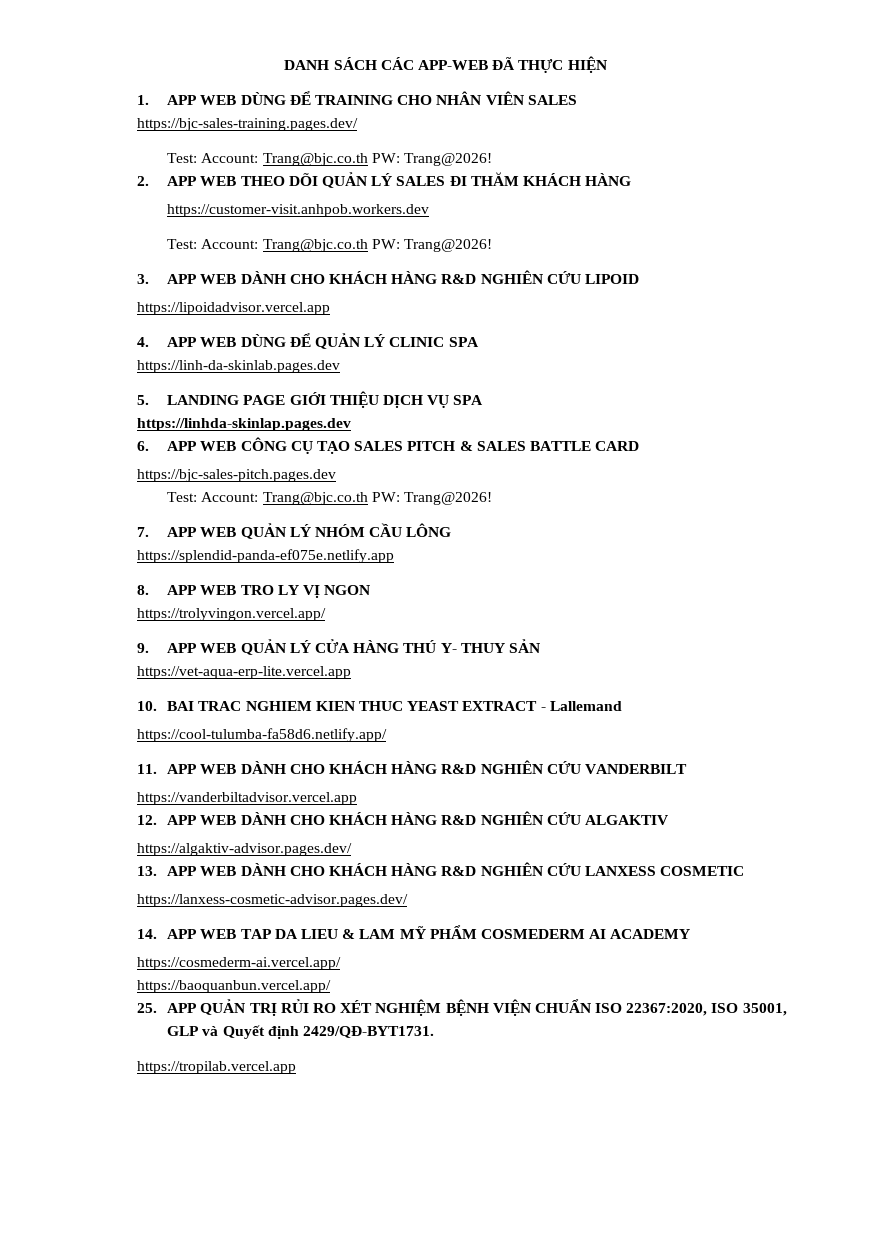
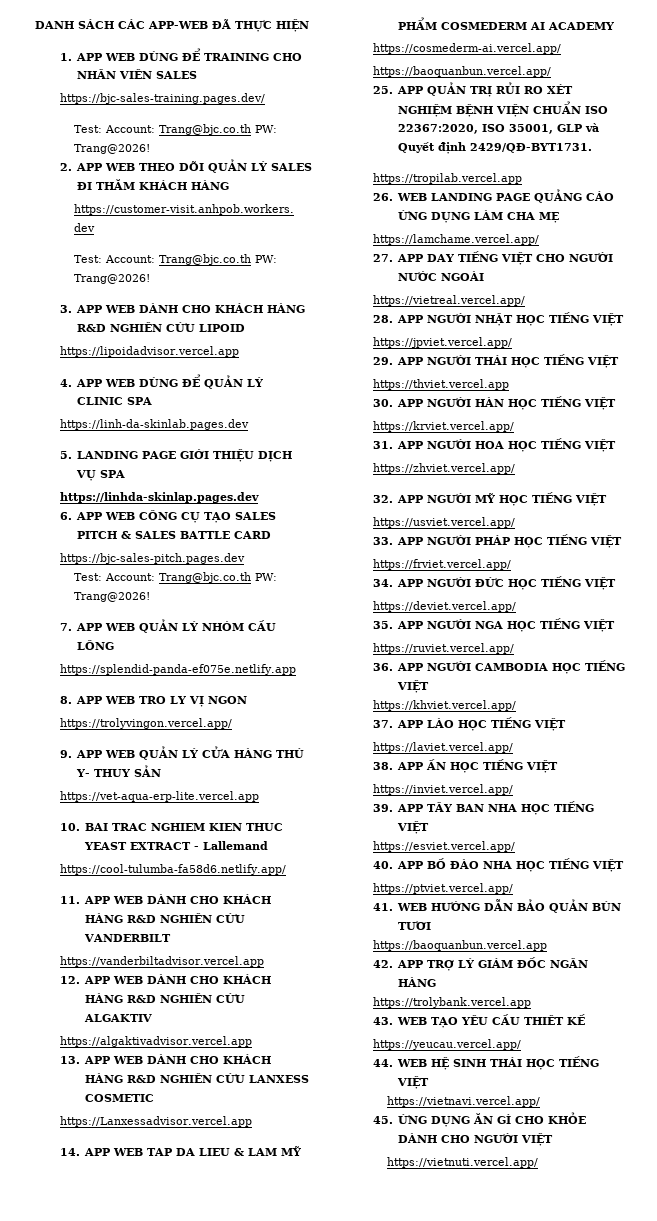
- https://algaktiv-advisor.pages.dev/
+ https://algaktivadvisor.vercel.app
- https://lanxess-cosmetic-advisor.pages.dev/
+ https://Lanxessadvisor.vercel.app
+ 26. WEB LANDING PAGE QUẢNG CÁO ỨNG DỤNG LÀM CHA MẸ
+ https://lamchame.vercel.app/
+ 27. APP DAY TIẾNG VIỆT CHO NGƯỜI NƯỚC NGOÀI
+ https://vietreal.vercel.app/
+ 28. APP NGƯỜI NHẬT HỌC TIẾNG VIỆT
+ https://jpviet.vercel.app/
+ 29. APP NGƯỜI THÁI HỌC TIẾNG VIỆT
+ https://thviet.vercel.app
+ 30. APP NGƯỜI HÀN HỌC TIẾNG VIỆT
+ https://krviet.vercel.app/
+ 31. APP NGƯỜI HOA HỌC TIẾNG VIỆT
+ https://zhviet.vercel.app/
+ 32. APP NGƯỜI MỸ HỌC TIẾNG VIỆT
+ https://usviet.vercel.app/
+ 33. APP NGƯỜI PHÁP HỌC TIẾNG VIỆT
+ https://frviet.vercel.app/
+ 34. APP NGƯỜI ĐỨC HỌC TIẾNG VIỆT
+ https://deviet.vercel.app/
+ 35. APP NGƯỜI NGA HỌC TIẾNG VIỆT
+ https://ruviet.vercel.app/
+ 36. APP NGƯỜI CAMBODIA HỌC TIẾNG VIỆT
+ https://khviet.vercel.app/
+ 37. APP LÀO HỌC TIẾNG VIỆT
+ https://laviet.vercel.app/
+ 38. APP ẤN HỌC TIẾNG VIỆT
+ https://inviet.vercel.app/
+ 39. APP TÂY BAN NHA HỌC TIẾNG VIỆT
+ https://esviet.vercel.app/
+ 40. APP BỒ ĐÀO NHA HỌC TIẾNG VIỆT
+ https://ptviet.vercel.app/
+ 41. WEB HƯỚNG DẪN BẢO QUẢN BÚN TƯƠI
+ https://baoquanbun.vercel.app
+ 42. APP TRỢ LÝ GIÁM ĐỐC NGÂN HÀNG
+ https://trolybank.vercel.app
+ 43. WEB TẠO YÊU CẦU THIÊT KẾ
+ https://yeucau.vercel.app/
+ 44. WEB HỆ SINH THÁI HỌC TIẾNG VIỆT
+ https://vietnavi.vercel.app/
+ 45. ỨNG DỤNG ĂN GÌ CHO KHỎE DÀNH CHO NGƯỜI VIỆT
+ https://vietnuti.vercel.app/

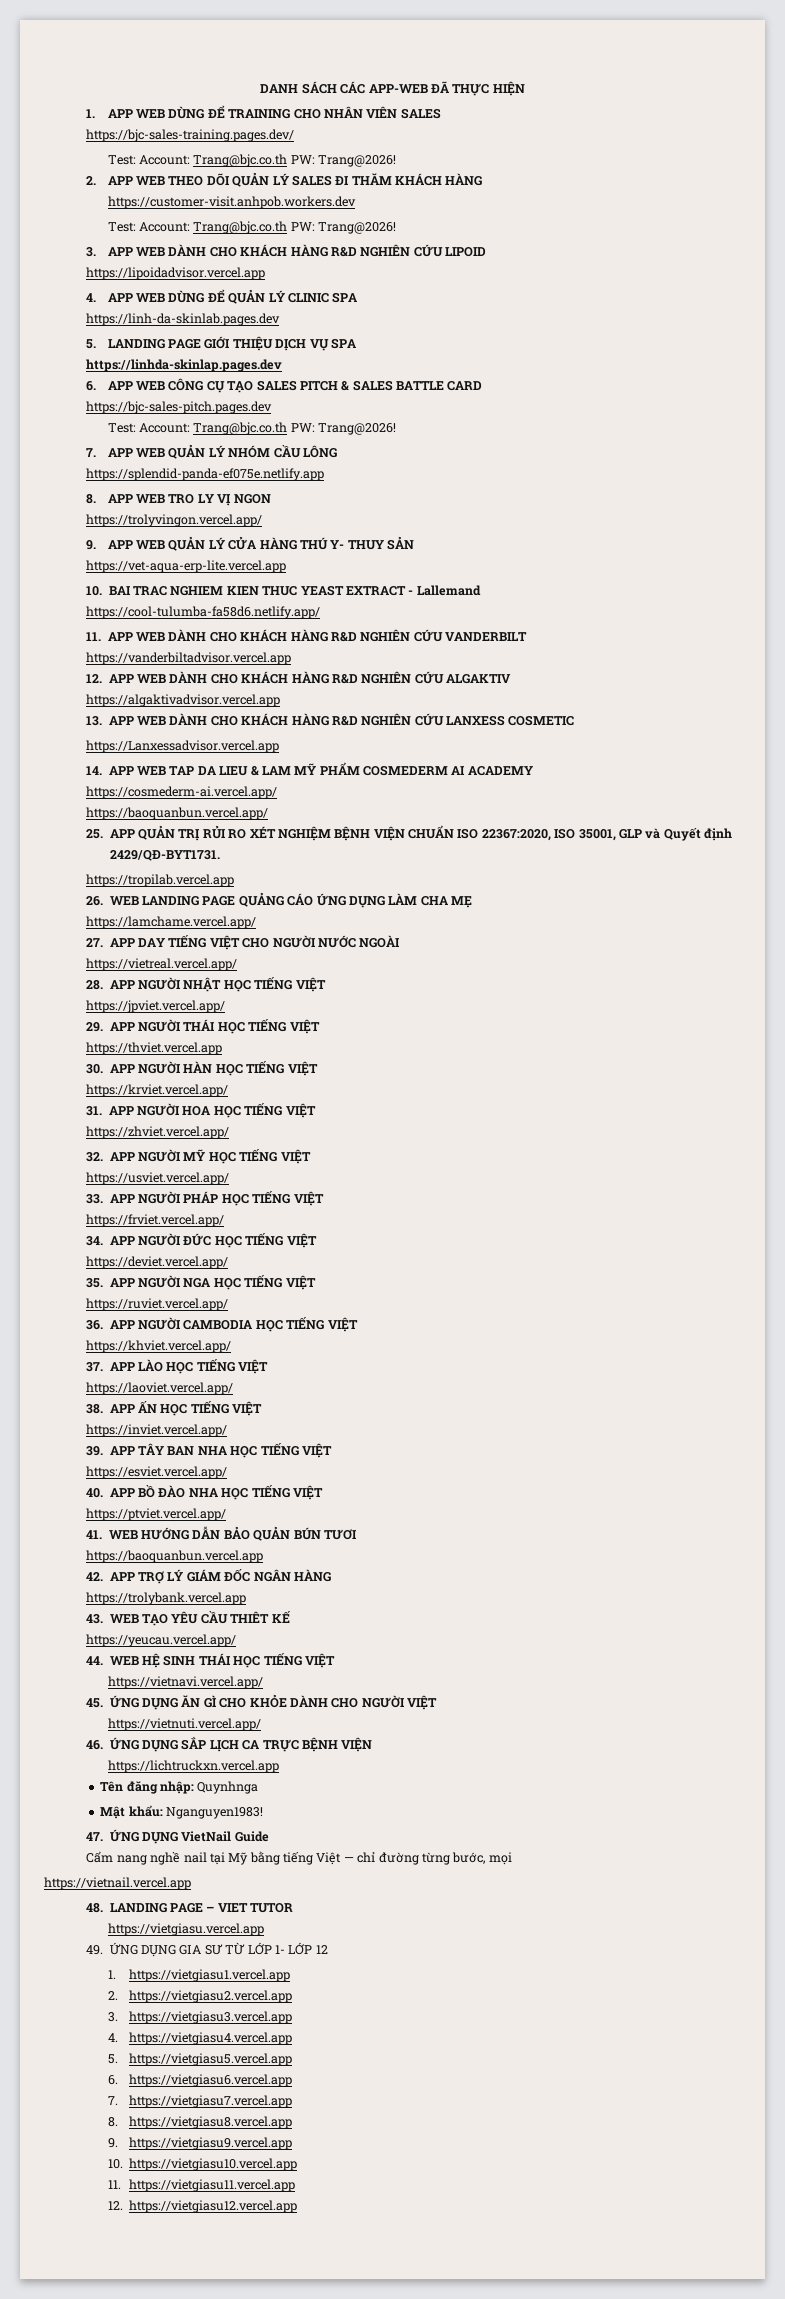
- https://laviet.vercel.app/
+ https://laoviet.vercel.app/
+ 46. ỨNG DỤNG SẮP LỊCH CA TRỰC BỆNH VIỆN
+ https://lichtruckxn.vercel.app
+ Tên đăng nhập: Quynhnga
+ Mật khẩu: Nganguyen1983!
+ 47. ỨNG DỤNG VietNail Guide
+ Cẩm nang nghề nail tại Mỹ bằng tiếng Việt — chỉ đường từng bước, mọi
+ https://vietnail.vercel.app
+ 48. LANDING PAGE – VIET TUTOR
+ https://vietgiasu.vercel.app
+ 49. ỨNG DỤNG GIA SƯ TỪ LỚP 1- LỚP 12
+ 1. https://vietgiasu1.vercel.app
+ 2. https://vietgiasu2.vercel.app
+ 3. https://vietgiasu3.vercel.app
+ 4. https://vietgiasu4.vercel.app
+ 5. https://vietgiasu5.vercel.app
+ 6. https://vietgiasu6.vercel.app
+ 7. https://vietgiasu7.vercel.app
+ 8. https://vietgiasu8.vercel.app
+ 9. https://vietgiasu9.vercel.app
+ 10. https://vietgiasu10.vercel.app
+ 11. https://vietgiasu11.vercel.app
+ 12. https://vietgiasu12.vercel.app

